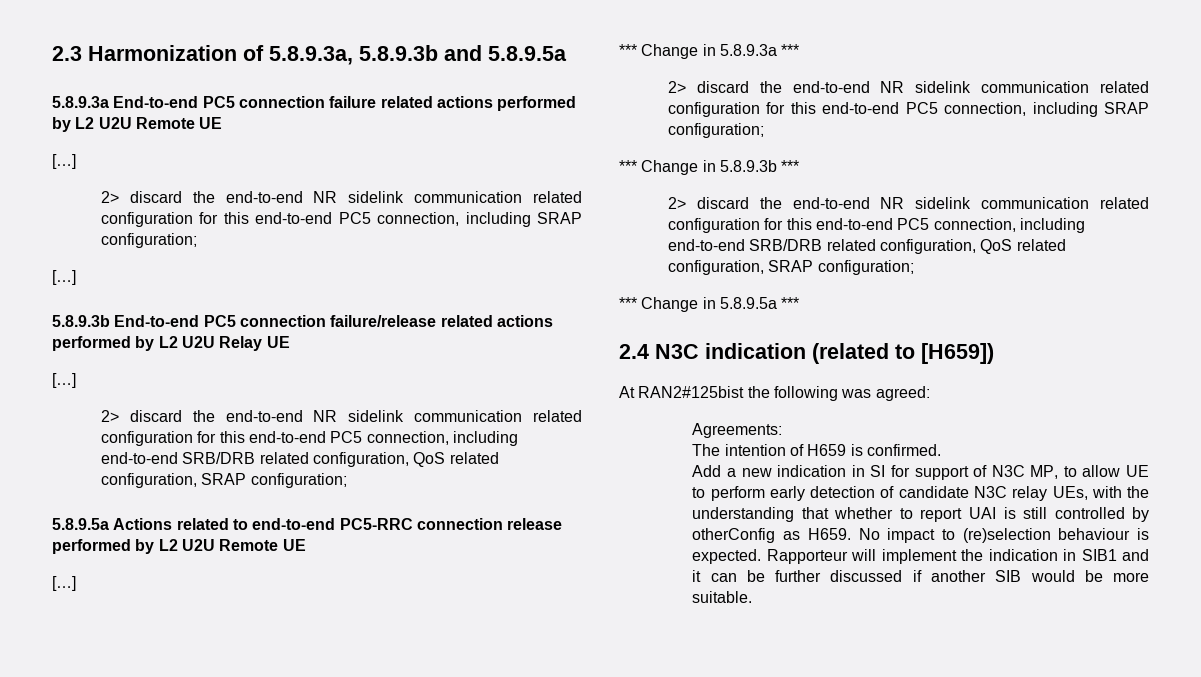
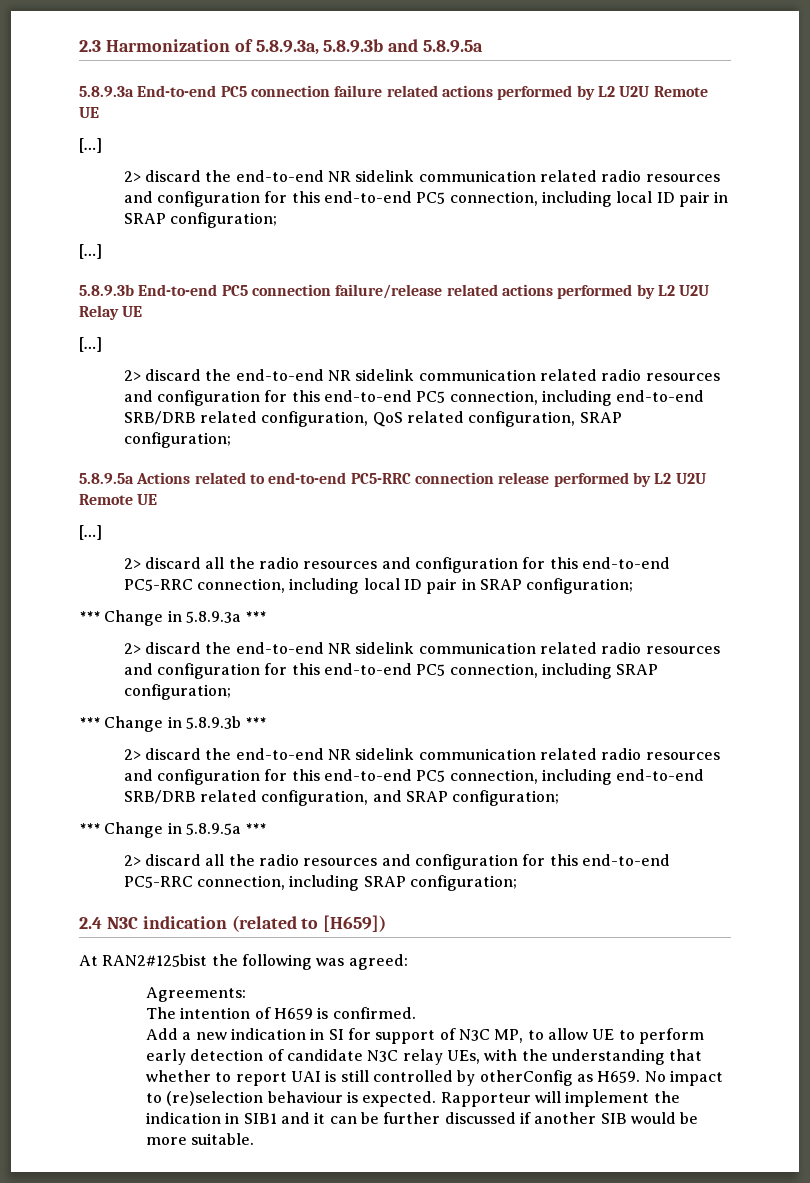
  5.8.9.3a End-to-end PC5 connection failure related actions performed by L2 U2U Remote UE
  […]
- 2> discard the end-to-end NR sidelink communication related configuration for this end-to-end PC5 connection, including SRAP configuration;
+ 2> discard the end-to-end NR sidelink communication related radio resources and configuration for this end-to-end PC5 connection, including local ID pair in SRAP configuration;
  5.8.9.3b End-to-end PC5 connection failure/release related actions performed by L2 U2U Relay UE
  […]
- 2> discard the end-to-end NR sidelink communication related configuration for this end-to-end PC5 connection, including end-to-end SRB/DRB related configuration, QoS related configuration, SRAP configuration;
+ 2> discard the end-to-end NR sidelink communication related radio resources and configuration for this end-to-end PC5 connection, including end-to-end SRB/DRB related configuration, QoS related configuration, SRAP configuration;
+ 2> discard all the radio resources and configuration for this end-to-end PC5-RRC connection, including local ID pair in SRAP configuration;
  *** Change in 5.8.9.3a ***
- 2> discard the end-to-end NR sidelink communication related configuration for this end-to-end PC5 connection, including SRAP configuration;
+ 2> discard the end-to-end NR sidelink communication related radio resources and configuration for this end-to-end PC5 connection, including SRAP configuration;
  *** Change in 5.8.9.3b ***
- 2> discard the end-to-end NR sidelink communication related configuration for this end-to-end PC5 connection, including end-to-end SRB/DRB related configuration, QoS related configuration, SRAP configuration;
+ 2> discard the end-to-end NR sidelink communication related radio resources and configuration for this end-to-end PC5 connection, including end-to-end SRB/DRB related configuration, and SRAP configuration;
+ 2> discard all the radio resources and configuration for this end-to-end PC5-RRC connection, including SRAP configuration;

